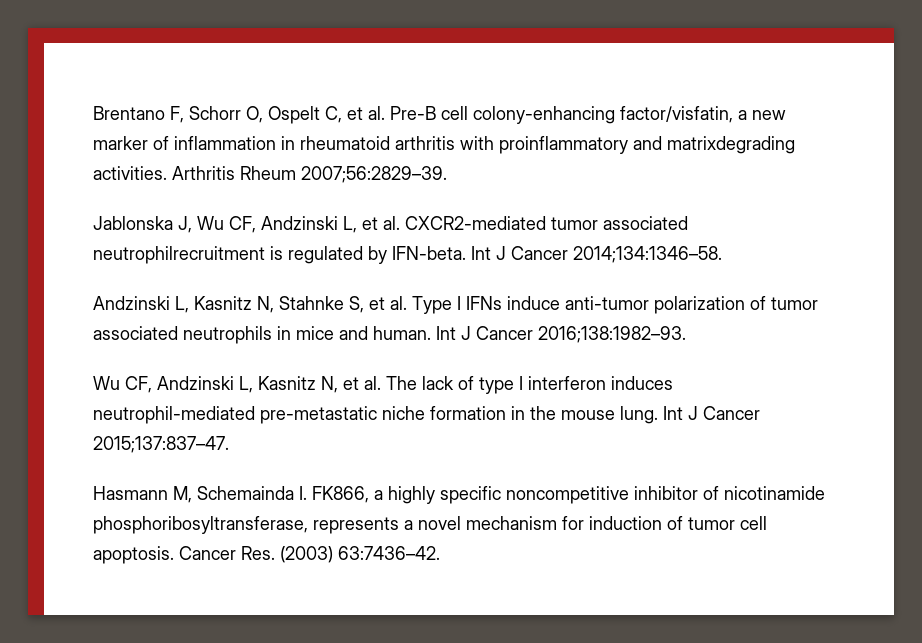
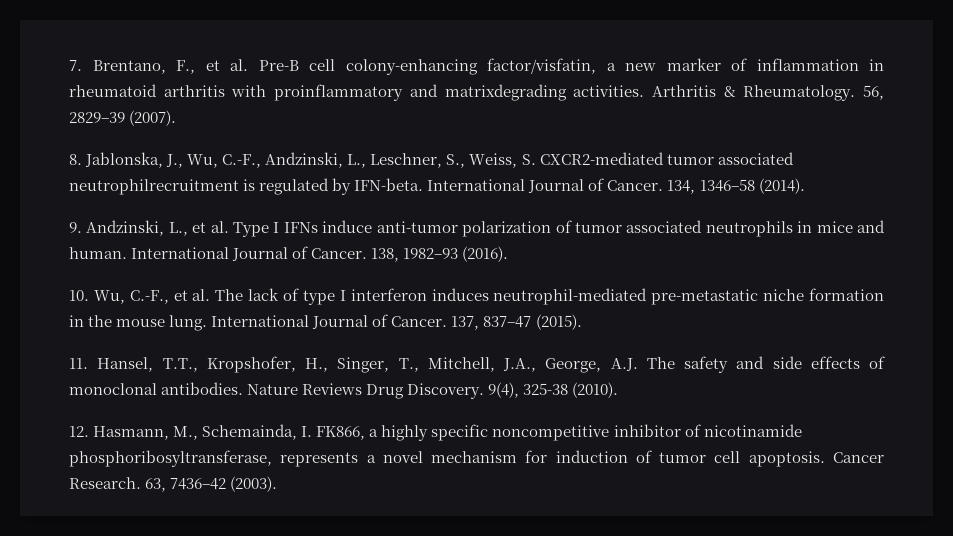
- Brentano F, Schorr O, Ospelt C, et al. Pre-B cell colony-enhancing factor/visfatin, a new marker of inflammation in rheumatoid arthritis with proinflammatory and matrixdegrading activities.
+ 7. Brentano, F., et al. Pre-B cell colony-enhancing factor/visfatin, a new marker of inflammation in rheumatoid arthritis with proinflammatory and matrixdegrading activities.
- Arthritis Rheum 2007;56:2829–39.
- Jablonska J, Wu CF, Andzinski L, et al. CXCR2-mediated tumor associated neutrophilrecruitment is regulated by IFN-beta.
+ Arthritis & Rheumatology. 56, 2829–39 (2007).
+ 8. Jablonska, J., Wu, C.-F., Andzinski, L., Leschner, S., Weiss, S. CXCR2-mediated tumor associated neutrophilrecruitment is regulated by IFN-beta.
- Int J Cancer 2014;134:1346–58.
- Andzinski L, Kasnitz N, Stahnke S, et al. Type I IFNs induce anti-tumor polarization of tumor associated neutrophils in mice and human.
+ International Journal of Cancer. 134, 1346–58 (2014).
+ 9. Andzinski, L., et al. Type I IFNs induce anti-tumor polarization of tumor associated neutrophils in mice and human.
- Int J Cancer 2016;138:1982–93.
- Wu CF, Andzinski L, Kasnitz N, et al. The lack of type I interferon induces neutrophil-mediated pre-metastatic niche formation in the mouse lung.
+ International Journal of Cancer. 138, 1982–93 (2016).
+ 10. Wu, C.-F., et al. The lack of type I interferon induces neutrophil-mediated pre-metastatic niche formation in the mouse lung.
- Int J Cancer 2015;137:837–47.
- Hasmann M, Schemainda I. FK866, a highly specific noncompetitive inhibitor of nicotinamide phosphoribosyltransferase, represents a novel mechanism for induction of tumor cell apoptosis.
+ International Journal of Cancer. 137, 837–47 (2015).
+ 11. Hansel, T.T., Kropshofer, H., Singer, T., Mitchell, J.A., George, A.J. The safety and side effects of monoclonal antibodies. Nature Reviews Drug Discovery. 9(4), 325-38 (2010).
+ 12. Hasmann, M., Schemainda, I. FK866, a highly specific noncompetitive inhibitor of nicotinamide phosphoribosyltransferase, represents a novel mechanism for induction of tumor cell apoptosis.
- Cancer Res. (2003) 63:7436–42.
+ Cancer Research. 63, 7436–42 (2003).

